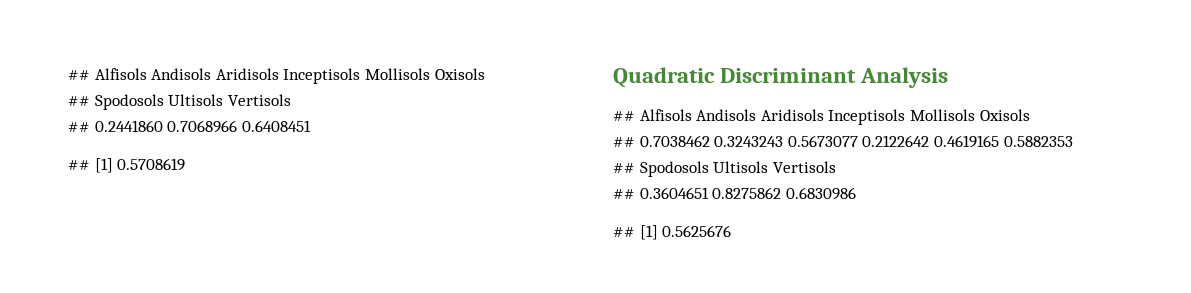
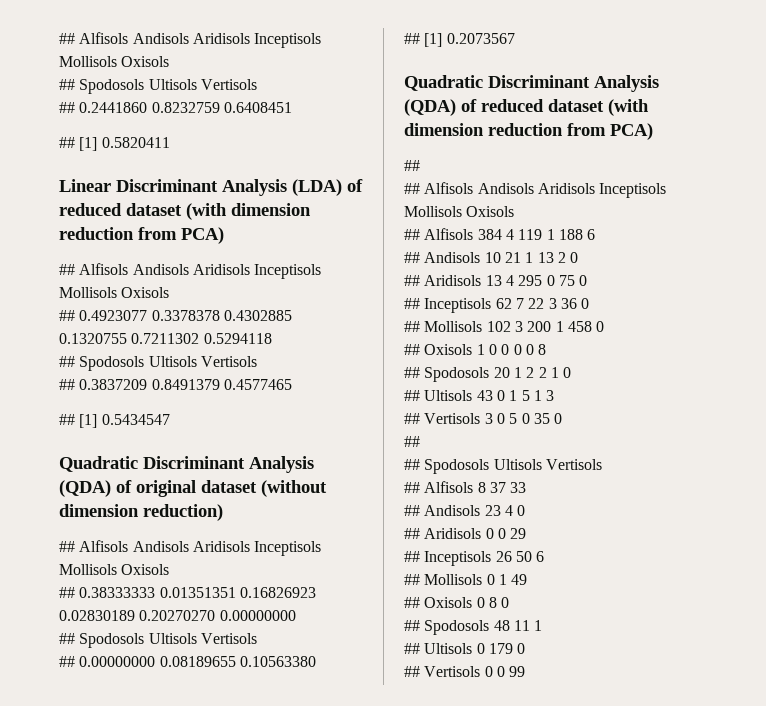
- ## 0.2441860 0.7068966 0.6408451
+ ## 0.2441860 0.8232759 0.6408451
- ## [1] 0.5708619
- Quadratic Discriminant Analysis
+ ## [1] 0.5820411
+ Linear Discriminant Analysis (LDA) of reduced dataset (with dimension reduction from PCA)
  ## Alfisols Andisols Aridisols Inceptisols Mollisols Oxisols
- ## 0.7038462 0.3243243 0.5673077 0.2122642 0.4619165 0.5882353
+ ## 0.4923077 0.3378378 0.4302885 0.1320755 0.7211302 0.5294118
  ## Spodosols Ultisols Vertisols
- ## 0.3604651 0.8275862 0.6830986
- ## [1] 0.5625676
+ ## 0.3837209 0.8491379 0.4577465
+ ## [1] 0.5434547
+ Quadratic Discriminant Analysis (QDA) of original dataset (without dimension reduction)
+ ## Alfisols Andisols Aridisols Inceptisols Mollisols Oxisols
+ ## 0.38333333 0.01351351 0.16826923 0.02830189 0.20270270 0.00000000
+ ## Spodosols Ultisols Vertisols
+ ## 0.00000000 0.08189655 0.10563380
+ ## [1] 0.2073567
+ Quadratic Discriminant Analysis (QDA) of reduced dataset (with dimension reduction from PCA)
+ ##
+ ## Alfisols Andisols Aridisols Inceptisols Mollisols Oxisols
+ ## Alfisols 384 4 119 1 188 6
+ ## Andisols 10 21 1 13 2 0
+ ## Aridisols 13 4 295 0 75 0
+ ## Inceptisols 62 7 22 3 36 0
+ ## Mollisols 102 3 200 1 458 0
+ ## Oxisols 1 0 0 0 0 8
+ ## Spodosols 20 1 2 2 1 0
+ ## Ultisols 43 0 1 5 1 3
+ ## Vertisols 3 0 5 0 35 0
+ ##
+ ## Spodosols Ultisols Vertisols
+ ## Alfisols 8 37 33
+ ## Andisols 23 4 0
+ ## Aridisols 0 0 29
+ ## Inceptisols 26 50 6
+ ## Mollisols 0 1 49
+ ## Oxisols 0 8 0
+ ## Spodosols 48 11 1
+ ## Ultisols 0 179 0
+ ## Vertisols 0 0 99

